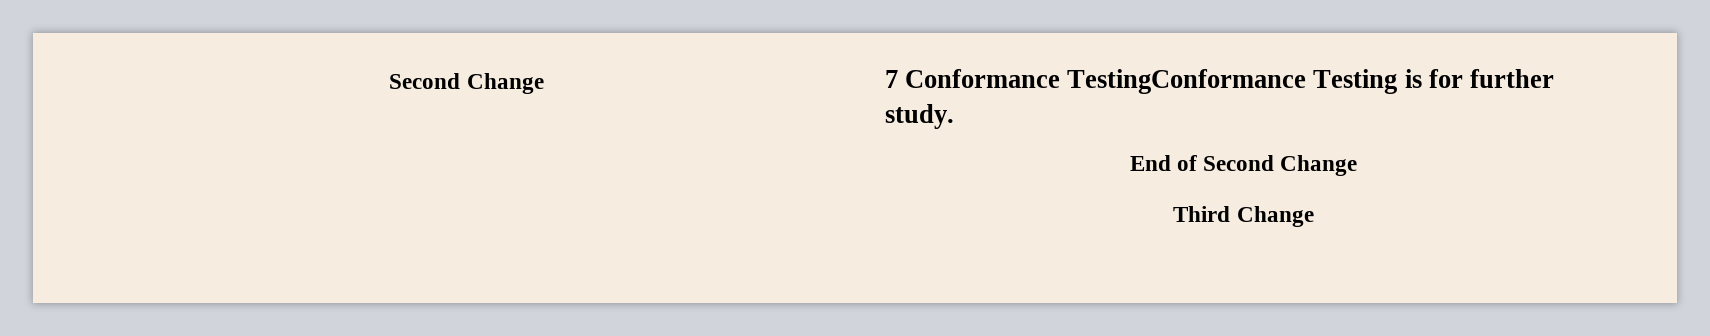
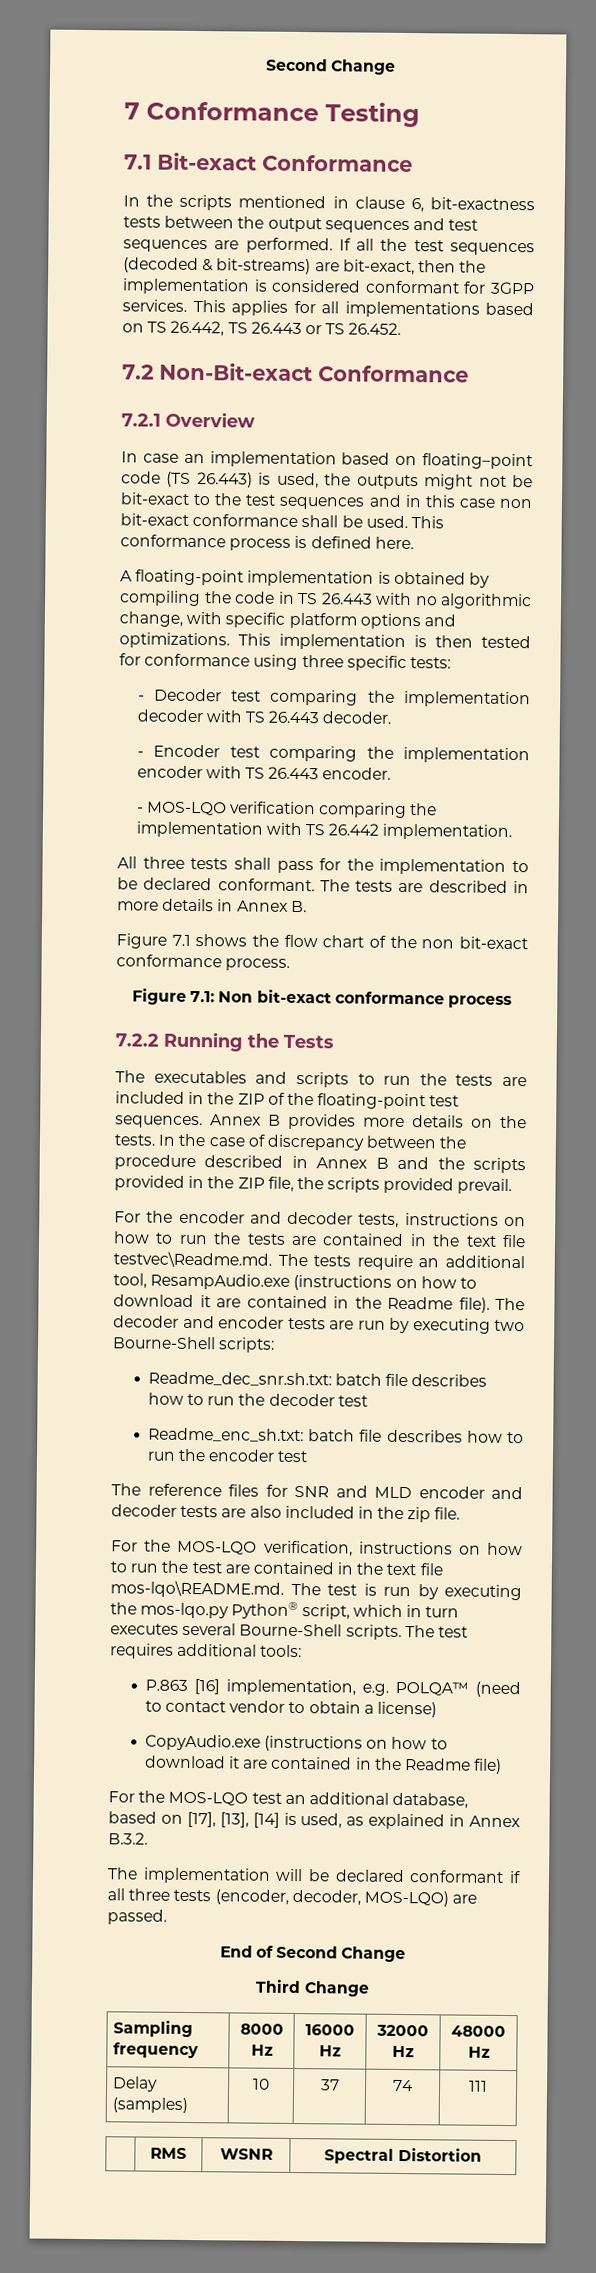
- 7 Conformance TestingConformance Testing is for further study.
+ 7 Conformance Testing
+ 7.1 Bit-exact Conformance
+ In the scripts mentioned in clause 6, bit-exactness tests between the output sequences and test sequences are performed. If all the test sequences (decoded & bit-streams) are bit-exact, then the implementation is considered conformant for 3GPP services. This applies for all implementations based on TS 26.442, TS 26.443 or TS 26.452.
+ 7.2 Non-Bit-exact Conformance
+ 7.2.1 Overview
+ In case an implementation based on floating–point code (TS 26.443) is used, the outputs might not be bit-exact to the test sequences and in this case non bit-exact conformance shall be used. This conformance process is defined here.
+ A floating-point implementation is obtained by compiling the code in TS 26.443 with no algorithmic change, with specific platform options and optimizations. This implementation is then tested for conformance using three specific tests:
+ - Decoder test comparing the implementation decoder with TS 26.443 decoder.
+ - Encoder test comparing the implementation encoder with TS 26.443 encoder.
+ - MOS-LQO verification comparing the implementation with TS 26.442 implementation.
+ All three tests shall pass for the implementation to be declared conformant. The tests are described in more details in Annex B.
+ Figure 7.1 shows the flow chart of the non bit-exact conformance process.
+ Figure 7.1: Non bit-exact conformance process
+ 7.2.2 Running the Tests
+ The executables and scripts to run the tests are included in the ZIP of the floating-point test sequences. Annex B provides more details on the tests. In the case of discrepancy between the procedure described in Annex B and the scripts provided in the ZIP file, the scripts provided prevail.
+ For the encoder and decoder tests, instructions on how to run the tests are contained in the text file testvec\Readme.md. The tests require an additional tool, ResampAudio.exe (instructions on how to download it are contained in the Readme file). The decoder and encoder tests are run by executing two Bourne-Shell scripts:
+ Readme_dec_snr.sh.txt: batch file describes how to run the decoder test
+ Readme_enc_sh.txt: batch file describes how to run the encoder test
+ The reference files for SNR and MLD encoder and decoder tests are also included in the zip file.
+ For the MOS-LQO verification, instructions on how to run the test are contained in the text file mos-lqo\README.md. The test is run by executing the mos-lqo.py Python® script, which in turn executes several Bourne-Shell scripts. The test requires additional tools:
+ P.863 [16] implementation, e.g. POLQA™ (need to contact vendor to obtain a license)
+ CopyAudio.exe (instructions on how to download it are contained in the Readme file)
+ For the MOS-LQO test an additional database, based on [17], [13], [14] is used, as explained in Annex B.3.2.
+ The implementation will be declared conformant if all three tests (encoder, decoder, MOS-LQO) are passed.
+ Sampling frequency | 8000 Hz | 16000 Hz | 32000 Hz | 48000 Hz
+ Delay (samples) | 10 | 37 | 74 | 111
+ | RMS | WSNR | Spectral Distortion

